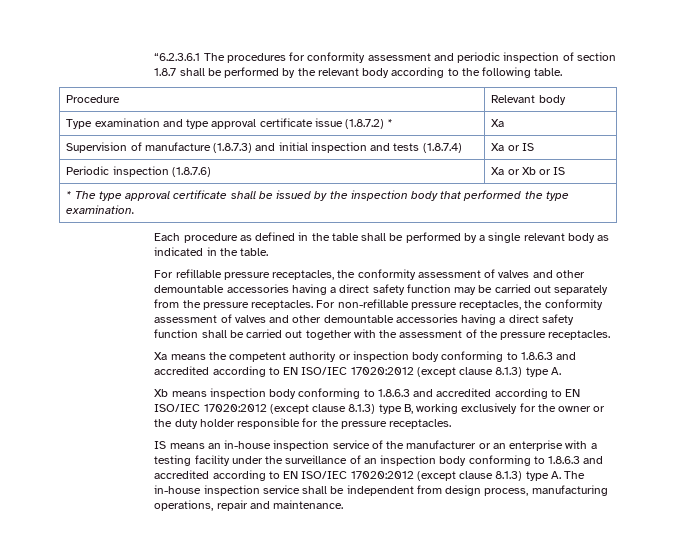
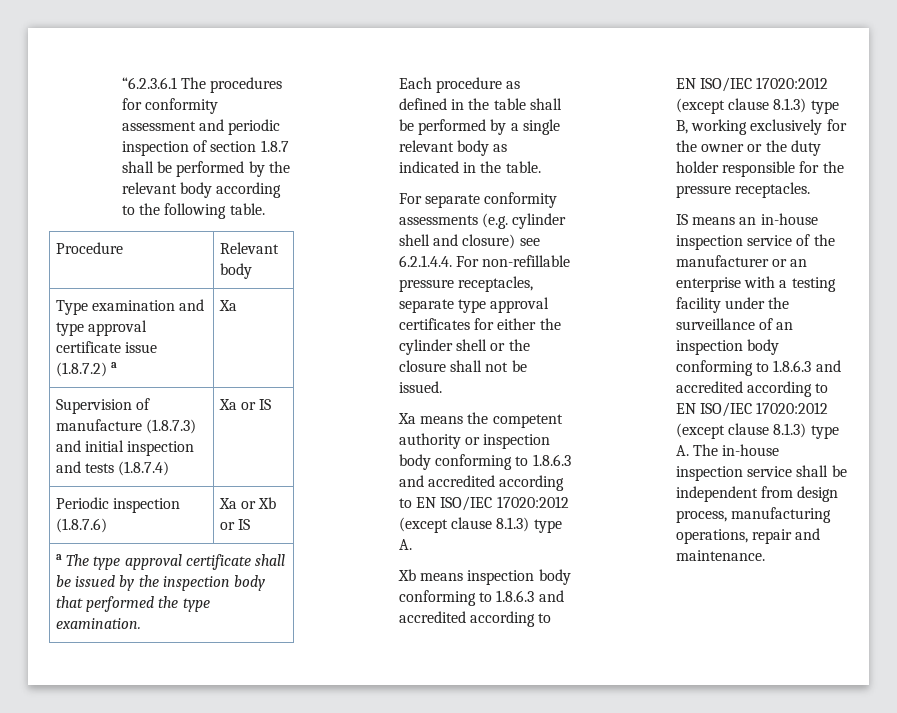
- Type examination and type approval certificate issue (1.8.7.2) * | Xa
+ Type examination and type approval certificate issue (1.8.7.2) a | Xa
- * The type approval certificate shall be issued by the inspection body that performed the type examination.
+ a The type approval certificate shall be issued by the inspection body that performed the type examination.
- For refillable pressure receptacles, the conformity assessment of valves and other demountable accessories having a direct safety function may be carried out separately from the pressure receptacles. For non-refillable pressure receptacles, the conformity assessment of valves and other demountable accessories having a direct safety function shall be carried out together with the assessment of the pressure receptacles.
+ For separate conformity assessments (e.g. cylinder shell and closure) see 6.2.1.4.4. For non-refillable pressure receptacles, separate type approval certificates for either the cylinder shell or the closure shall not be issued.

